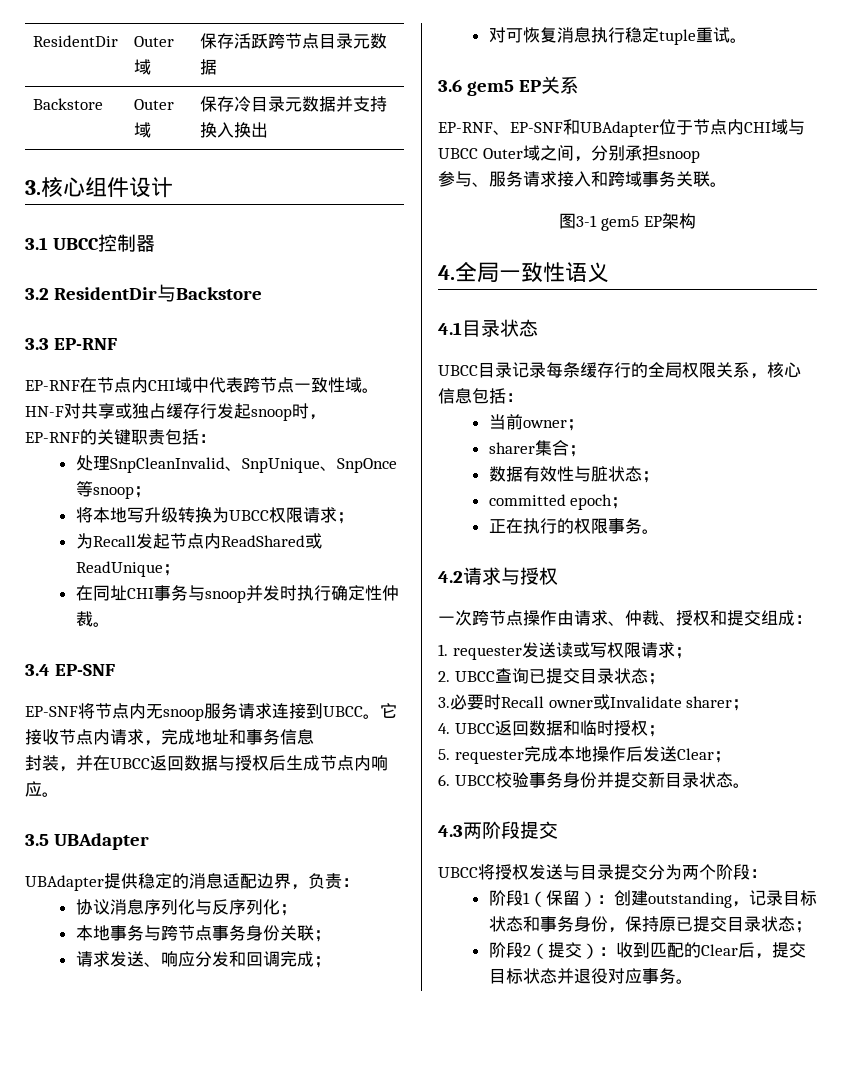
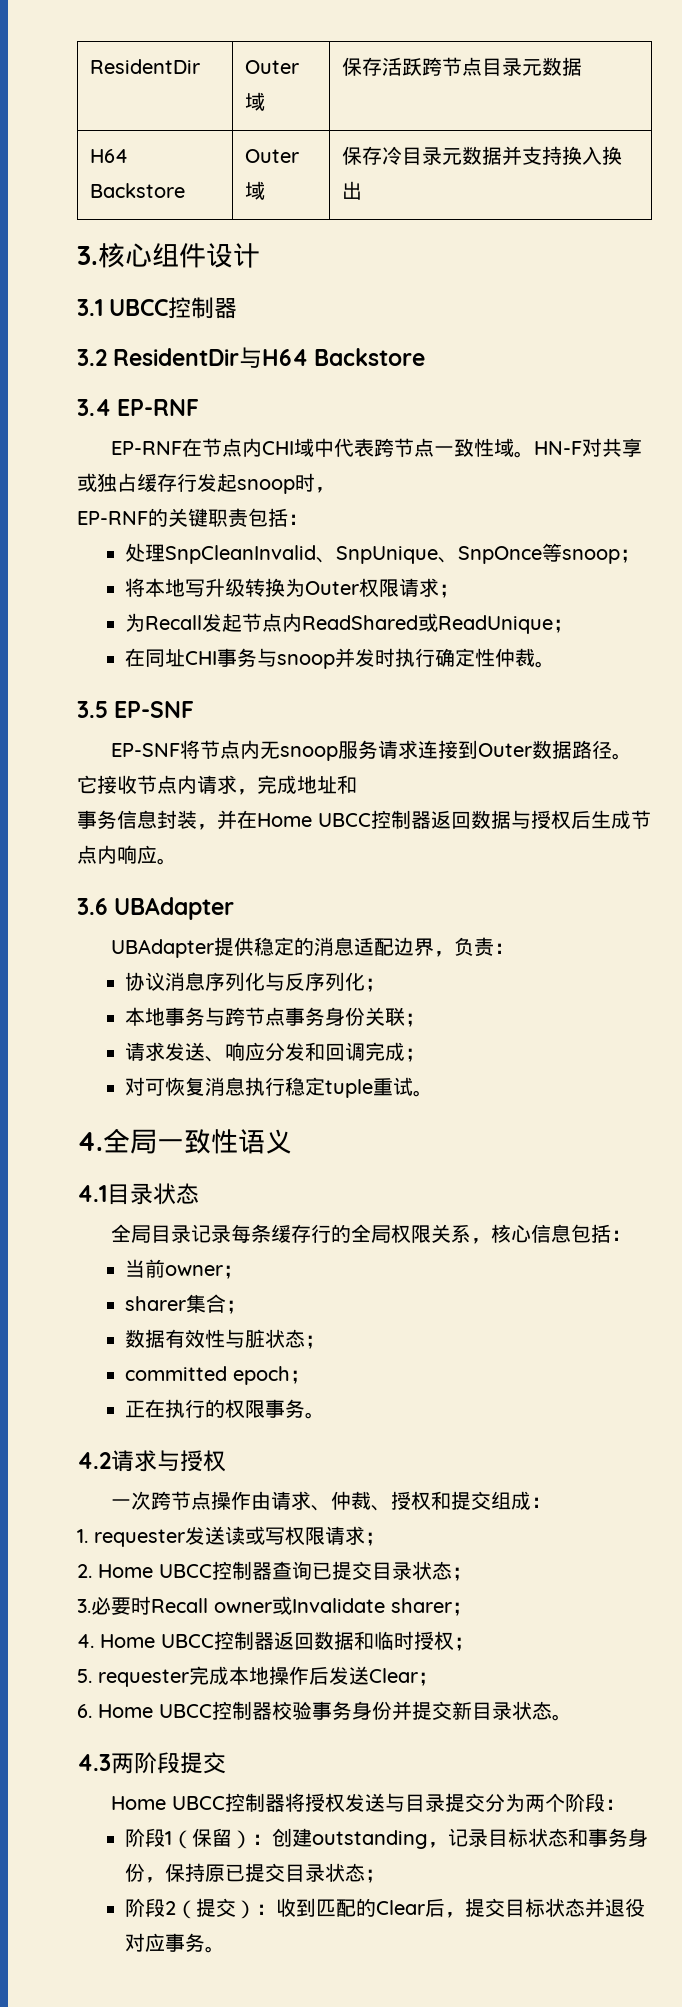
- Backstore | Outer域 | 保存冷目录元数据并支持换入换出
+ H64 Backstore | Outer域 | 保存冷目录元数据并支持换入换出
- 3.2 ResidentDir与Backstore
+ 3.2 ResidentDir与H64 Backstore
- 3.3 EP-RNF
+ 3.4 EP-RNF
- 将本地写升级转换为UBCC权限请求；
+ 将本地写升级转换为Outer权限请求；
- 3.4 EP-SNF
+ 3.5 EP-SNF
- EP-SNF将节点内无snoop服务请求连接到UBCC。
+ EP-SNF将节点内无snoop服务请求连接到Outer数据路径。
- 它接收节点内请求，完成地址和事务信息
- 封装，并在UBCC返回数据与授权后生成节点内响应。
+ 它接收节点内请求，完成地址和
+ 事务信息封装，并在Home UBCC控制器返回数据与授权后生成节点内响应。
- 3.5 UBAdapter
+ 3.6 UBAdapter
- 3.6 gem5 EP关系
- EP-RNF、EP-SNF和UBAdapter位于节点内CHI域与UBCC Outer域之间，分别承担snoop
- 参与、服务请求接入和跨域事务关联。
- 图3-1 gem5 EP架构
- UBCC目录记录每条缓存行的全局权限关系，核心信息包括：
+ 全局目录记录每条缓存行的全局权限关系，核心信息包括：
- 2. UBCC查询已提交目录状态；
+ 2. Home UBCC控制器查询已提交目录状态；
- 4. UBCC返回数据和临时授权；
+ 4. Home UBCC控制器返回数据和临时授权；
- 6. UBCC校验事务身份并提交新目录状态。
+ 6. Home UBCC控制器校验事务身份并提交新目录状态。
- UBCC将授权发送与目录提交分为两个阶段：
+ Home UBCC控制器将授权发送与目录提交分为两个阶段：

